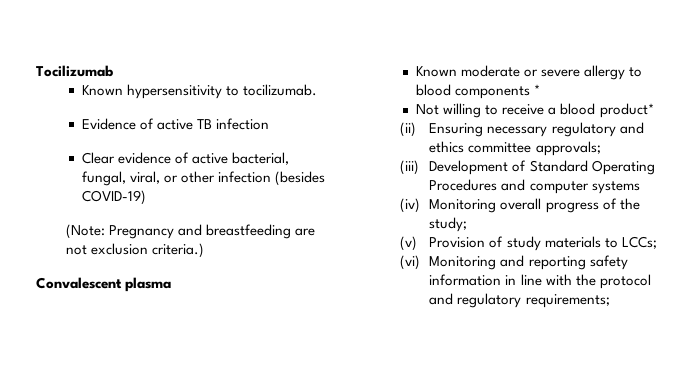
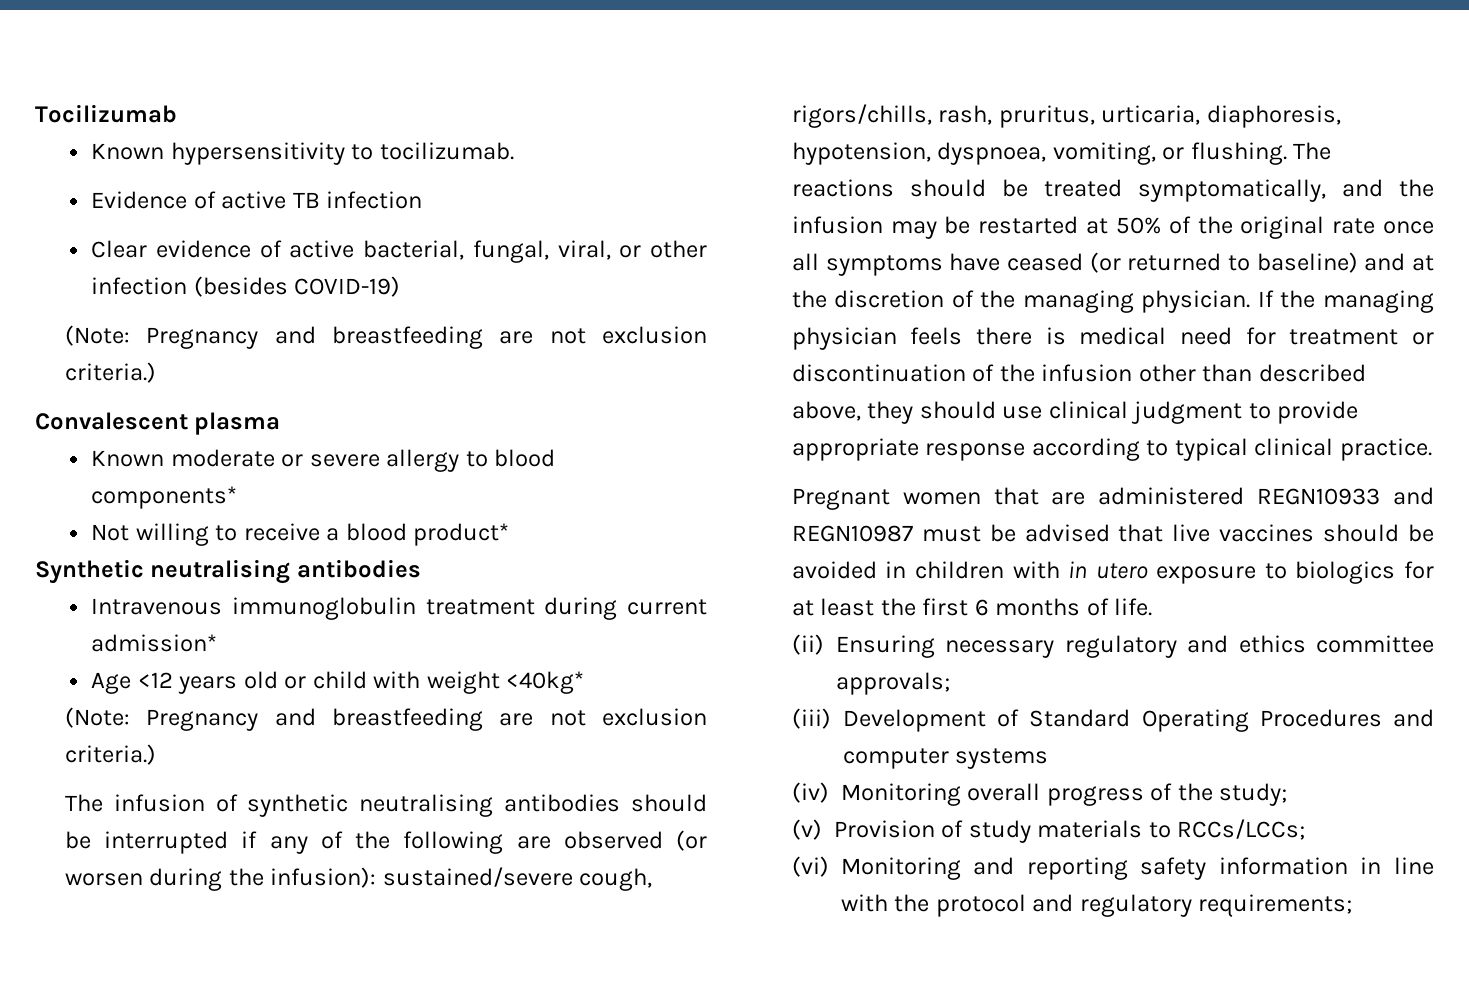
- Known moderate or severe allergy to blood components *
+ Known moderate or severe allergy to blood components*
+ Synthetic neutralising antibodies
+ Intravenous immunoglobulin treatment during current admission*
+ Age <12 years old or child with weight <40kg*
+ (Note: Pregnancy and breastfeeding are not exclusion criteria.)
+ The infusion of synthetic neutralising antibodies should be interrupted if any of the following are observed (or worsen during the infusion): sustained/severe cough, rigors/chills, rash, pruritus, urticaria, diaphoresis, hypotension, dyspnoea, vomiting, or flushing. The reactions should be treated symptomatically, and the infusion may be restarted at 50% of the original rate once all symptoms have ceased (or returned to baseline) and at the discretion of the managing physician. If the managing physician feels there is medical need for treatment or discontinuation of the infusion other than described above, they should use clinical judgment to provide appropriate response according to typical clinical practice.
+ Pregnant women that are administered REGN10933 and REGN10987 must be advised that live vaccines should be avoided in children with in utero exposure to biologics for at least the first 6 months of life.
- (v) Provision of study materials to LCCs;
+ (v) Provision of study materials to RCCs/LCCs;

